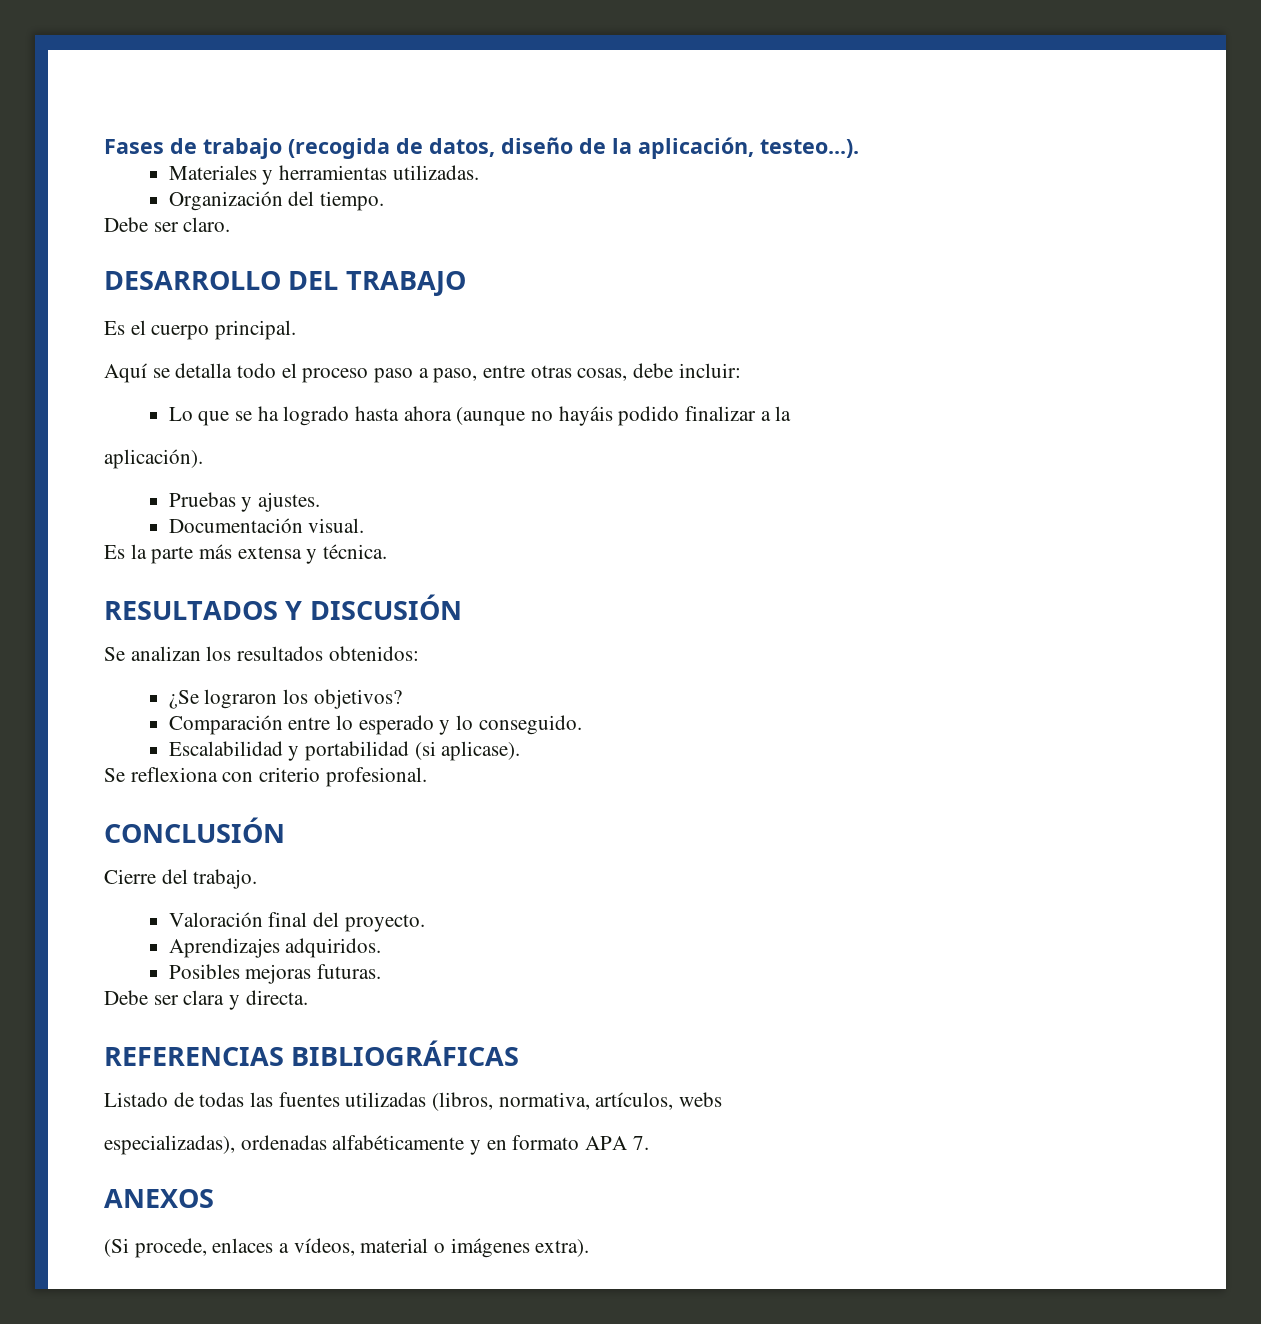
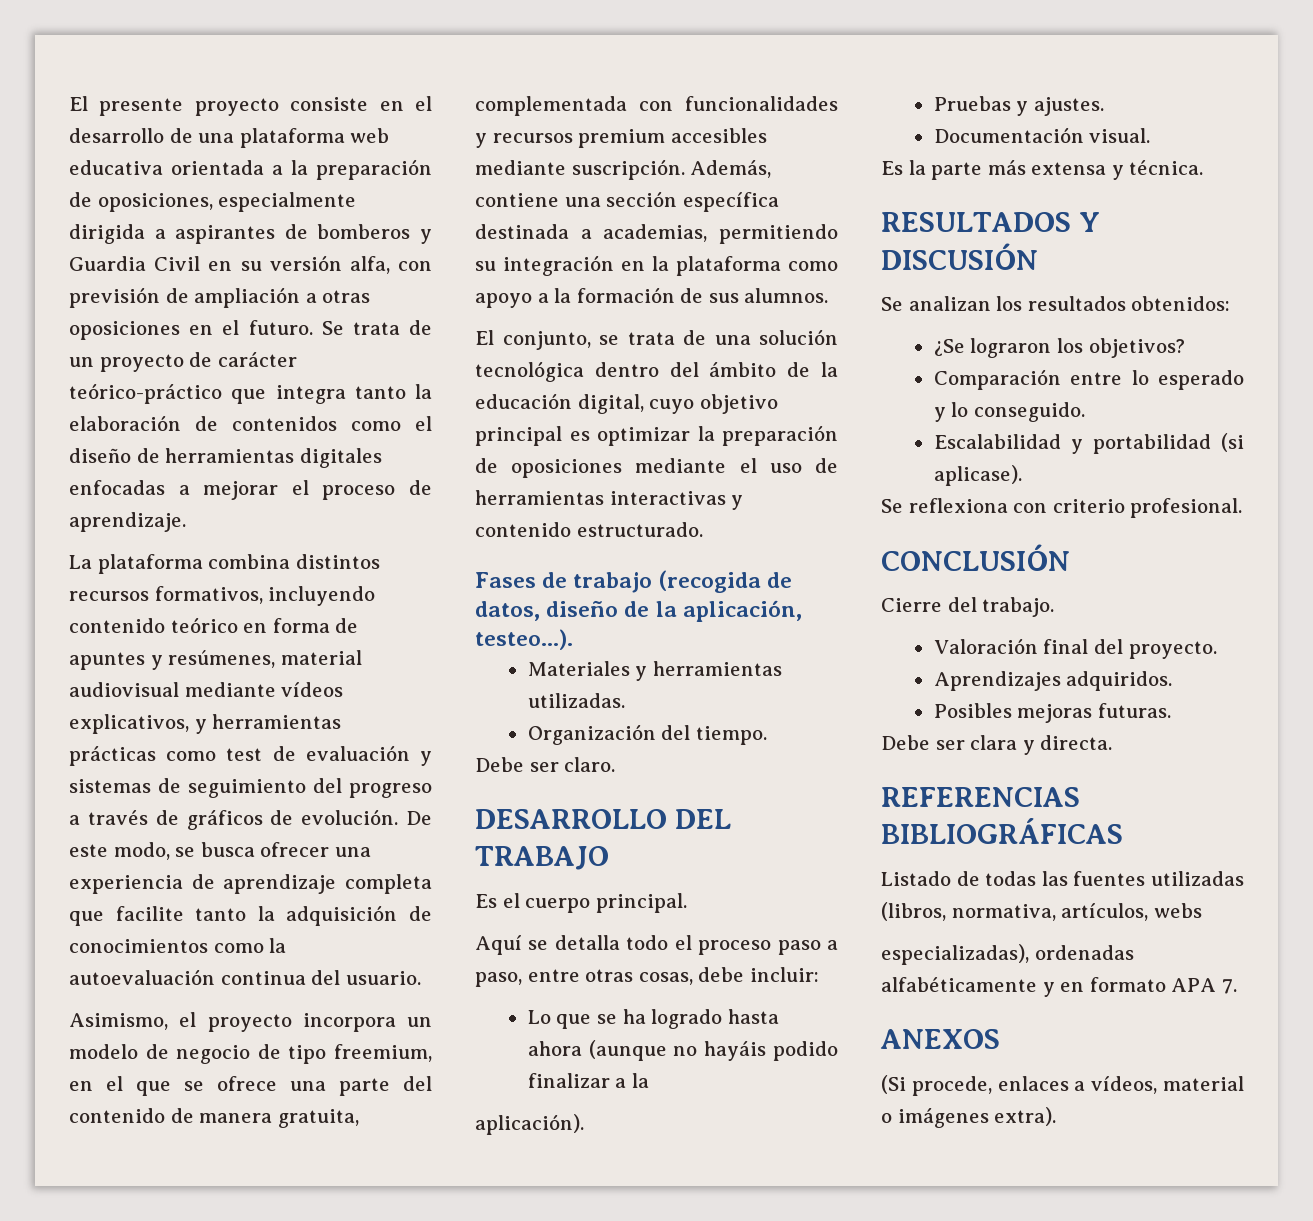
+ El presente proyecto consiste en el desarrollo de una plataforma web educativa orientada a la preparación de oposiciones, especialmente dirigida a aspirantes de bomberos y Guardia Civil en su versión alfa, con previsión de ampliación a otras oposiciones en el futuro. Se trata de un proyecto de carácter teórico-práctico que integra tanto la elaboración de contenidos como el diseño de herramientas digitales enfocadas a mejorar el proceso de aprendizaje.
+ La plataforma combina distintos recursos formativos, incluyendo contenido teórico en forma de apuntes y resúmenes, material audiovisual mediante vídeos explicativos, y herramientas prácticas como test de evaluación y sistemas de seguimiento del progreso a través de gráficos de evolución. De este modo, se busca ofrecer una experiencia de aprendizaje completa que facilite tanto la adquisición de conocimientos como la autoevaluación continua del usuario.
+ Asimismo, el proyecto incorpora un modelo de negocio de tipo freemium, en el que se ofrece una parte del contenido de manera gratuita, complementada con funcionalidades y recursos premium accesibles mediante suscripción. Además, contiene una sección específica destinada a academias, permitiendo su integración en la plataforma como apoyo a la formación de sus alumnos.
+ El conjunto, se trata de una solución tecnológica dentro del ámbito de la educación digital, cuyo objetivo principal es optimizar la preparación de oposiciones mediante el uso de herramientas interactivas y contenido estructurado.

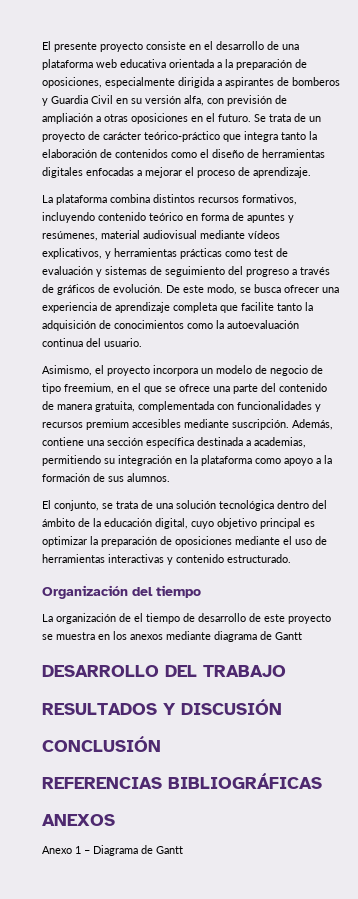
- Fases de trabajo (recogida de datos, diseño de la aplicación, testeo...).
- Materiales y herramientas utilizadas.
- Organización del tiempo.
- Debe ser claro.
+ Organización del tiempo
+ La organización de el tiempo de desarrollo de este proyecto se muestra en los anexos mediante diagrama de Gantt
  DESARROLLO DEL TRABAJO
- Es el cuerpo principal.
- Aquí se detalla todo el proceso paso a paso, entre otras cosas, debe incluir:
- Lo que se ha logrado hasta ahora (aunque no hayáis podido finalizar a la
- aplicación).
- Pruebas y ajustes.
- Documentación visual.
- Es la parte más extensa y técnica.
  RESULTADOS Y DISCUSIÓN
- Se analizan los resultados obtenidos:
- ¿Se lograron los objetivos?
- Comparación entre lo esperado y lo conseguido.
- Escalabilidad y portabilidad (si aplicase).
- Se reflexiona con criterio profesional.
  CONCLUSIÓN
- Cierre del trabajo.
- Valoración final del proyecto.
- Aprendizajes adquiridos.
- Posibles mejoras futuras.
- Debe ser clara y directa.
  REFERENCIAS BIBLIOGRÁFICAS
- Listado de todas las fuentes utilizadas (libros, normativa, artículos, webs
- especializadas), ordenadas alfabéticamente y en formato APA 7.
  ANEXOS
- (Si procede, enlaces a vídeos, material o imágenes extra).
+ Anexo 1 – Diagrama de Gantt

